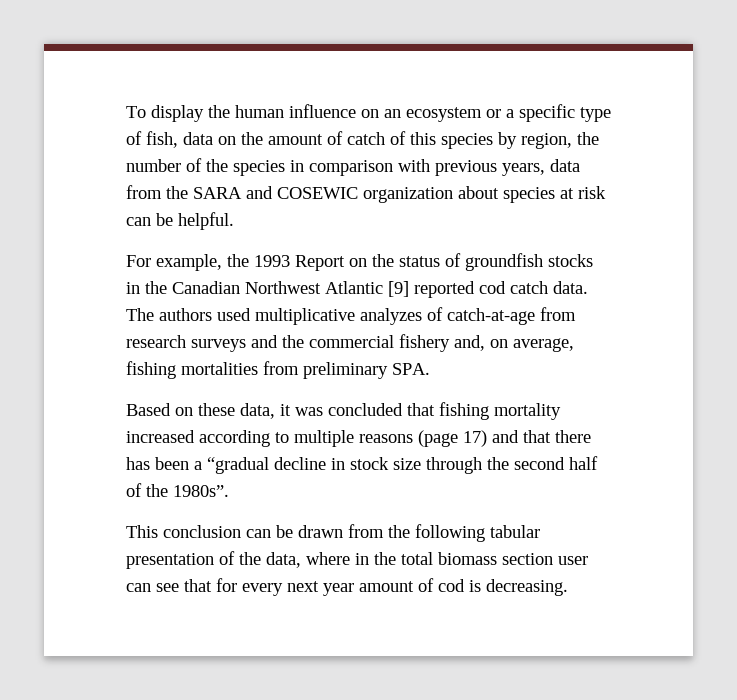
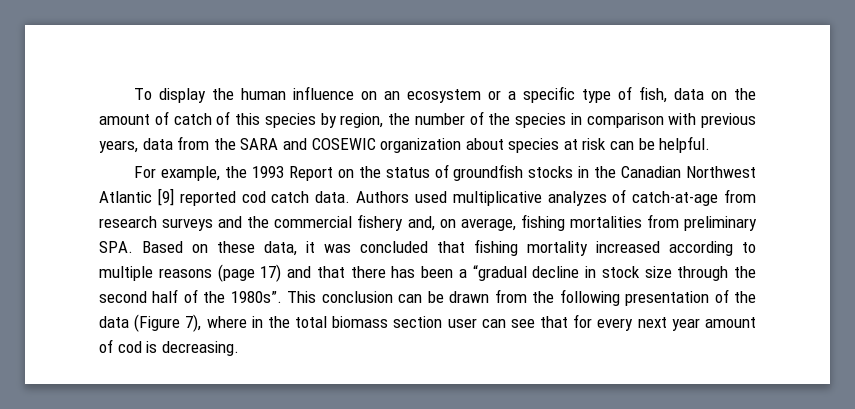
- The authors used multiplicative analyzes of catch-at-age from research surveys and the commercial fishery and, on average, fishing mortalities from preliminary SPA.
- Based on these data, it was concluded that fishing mortality increased according to multiple reasons (page 17) and that there has been a “gradual decline in stock size through the second half of the 1980s”.
- This conclusion can be drawn from the following tabular presentation of the data, where in the total biomass section user can see that for every next year amount of cod is decreasing.
+ Authors used multiplicative analyzes of catch-at-age from research surveys and the commercial fishery and, on average, fishing mortalities from preliminary SPA. Based on these data, it was concluded that fishing mortality increased according to multiple reasons (page 17) and that there has been a “gradual decline in stock size through the second half of the 1980s”. This conclusion can be drawn from the following presentation of the data (Figure 7), where in the total biomass section user can see that for every next year amount of cod is decreasing.

